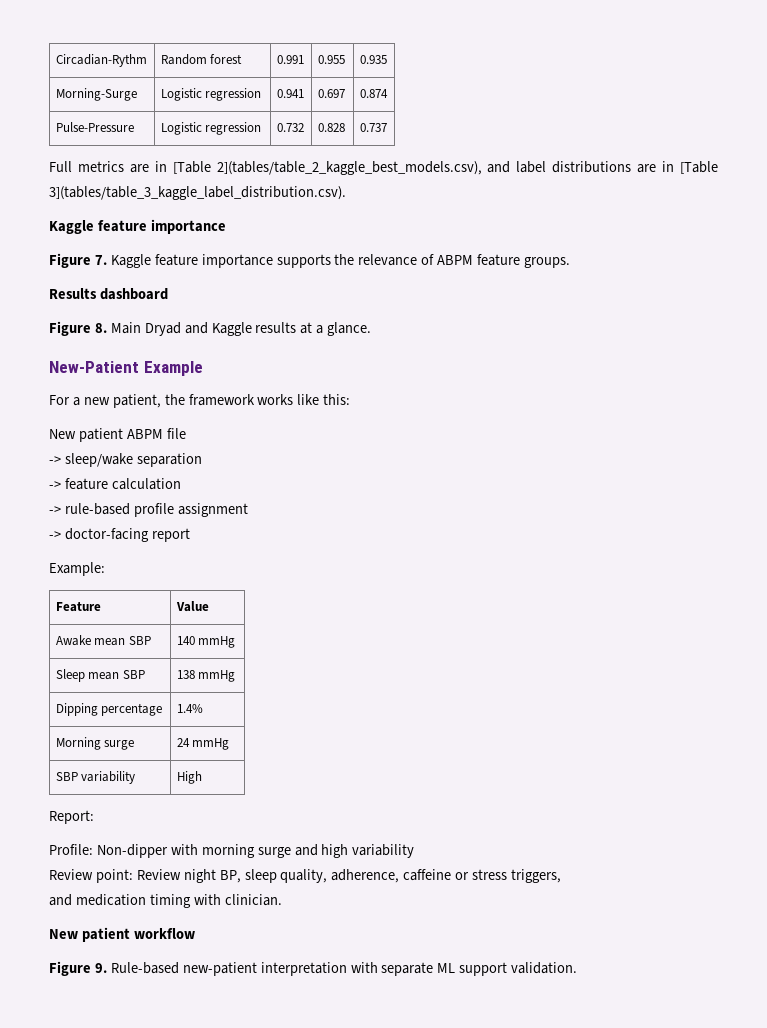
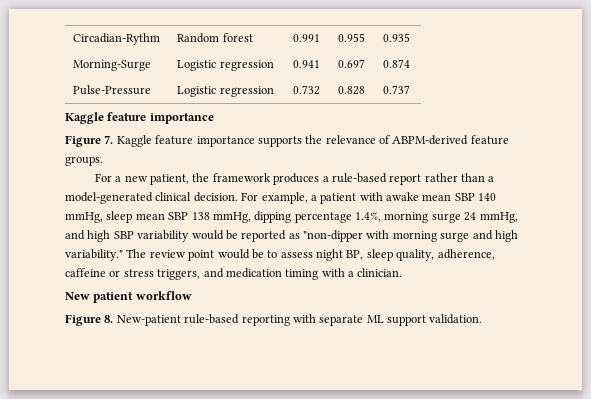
- Full metrics are in [Table 2](tables/table_2_kaggle_best_models.csv), and label distributions are in [Table 3](tables/table_3_kaggle_label_distribution.csv).
- Figure 7. Kaggle feature importance supports the relevance of ABPM feature groups.
+ Figure 7. Kaggle feature importance supports the relevance of ABPM-derived feature groups.
- Results dashboard
- Figure 8. Main Dryad and Kaggle results at a glance.
- New-Patient Example
- For a new patient, the framework works like this:
- New patient ABPM file
- -> sleep/wake separation
- -> feature calculation
- -> rule-based profile assignment
- -> doctor-facing report
- Example:
- Feature | Value
- Awake mean SBP | 140 mmHg
- Sleep mean SBP | 138 mmHg
- Dipping percentage | 1.4%
- Morning surge | 24 mmHg
- SBP variability | High
- Report:
- Profile: Non-dipper with morning surge and high variability
- Review point: Review night BP, sleep quality, adherence, caffeine or stress triggers,
- and medication timing with clinician.
+ For a new patient, the framework produces a rule-based report rather than a model-generated clinical decision. For example, a patient with awake mean SBP 140 mmHg, sleep mean SBP 138 mmHg, dipping percentage 1.4%, morning surge 24 mmHg, and high SBP variability would be reported as "non-dipper with morning surge and high variability." The review point would be to assess night BP, sleep quality, adherence, caffeine or stress triggers, and medication timing with a clinician.
- Figure 9. Rule-based new-patient interpretation with separate ML support validation.
+ Figure 8. New-patient rule-based reporting with separate ML support validation.

